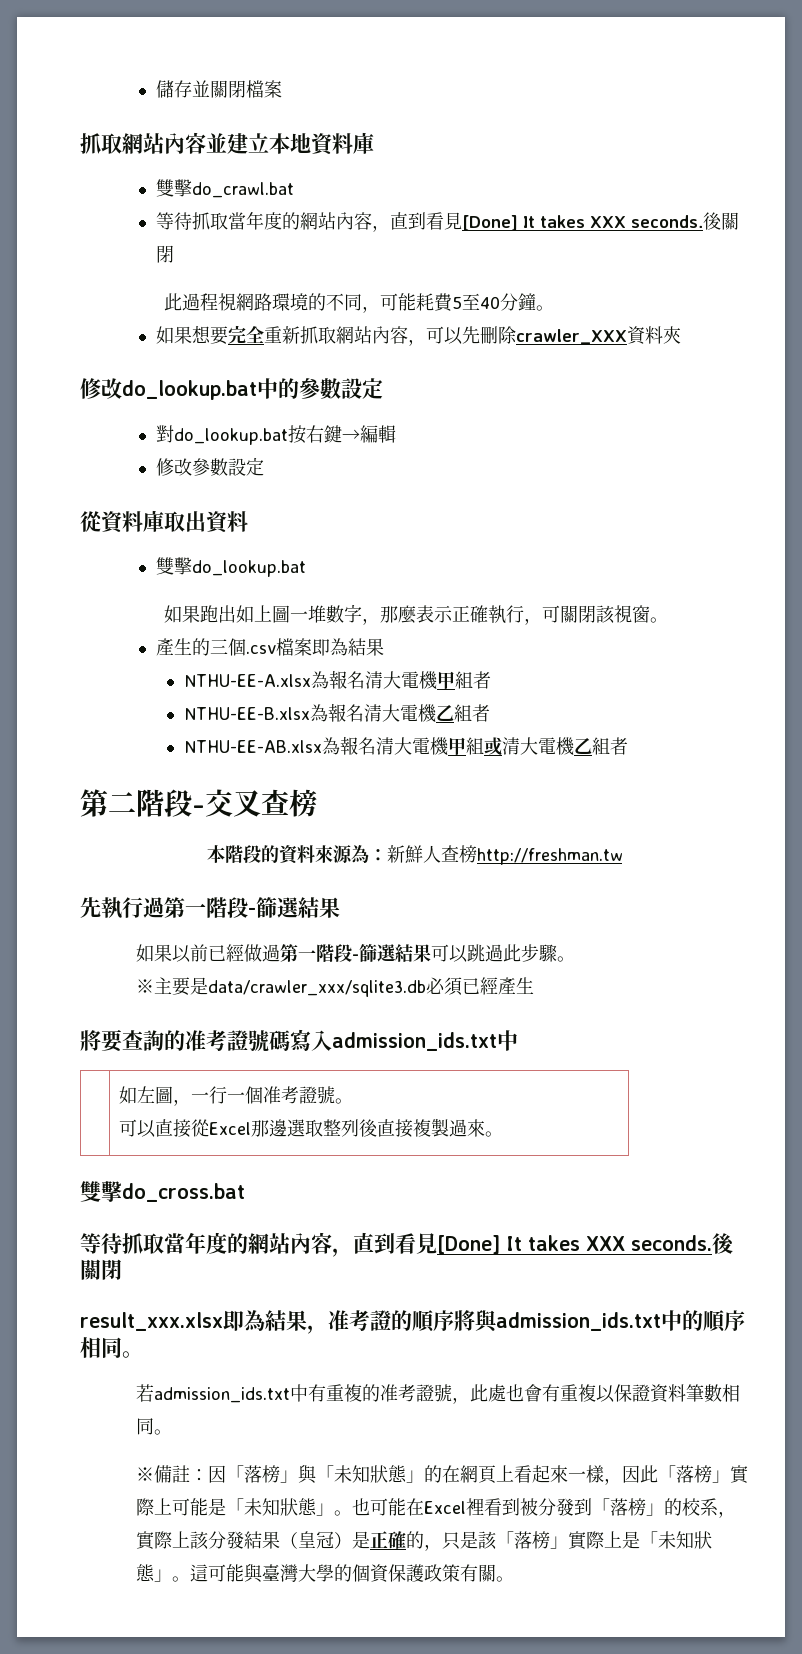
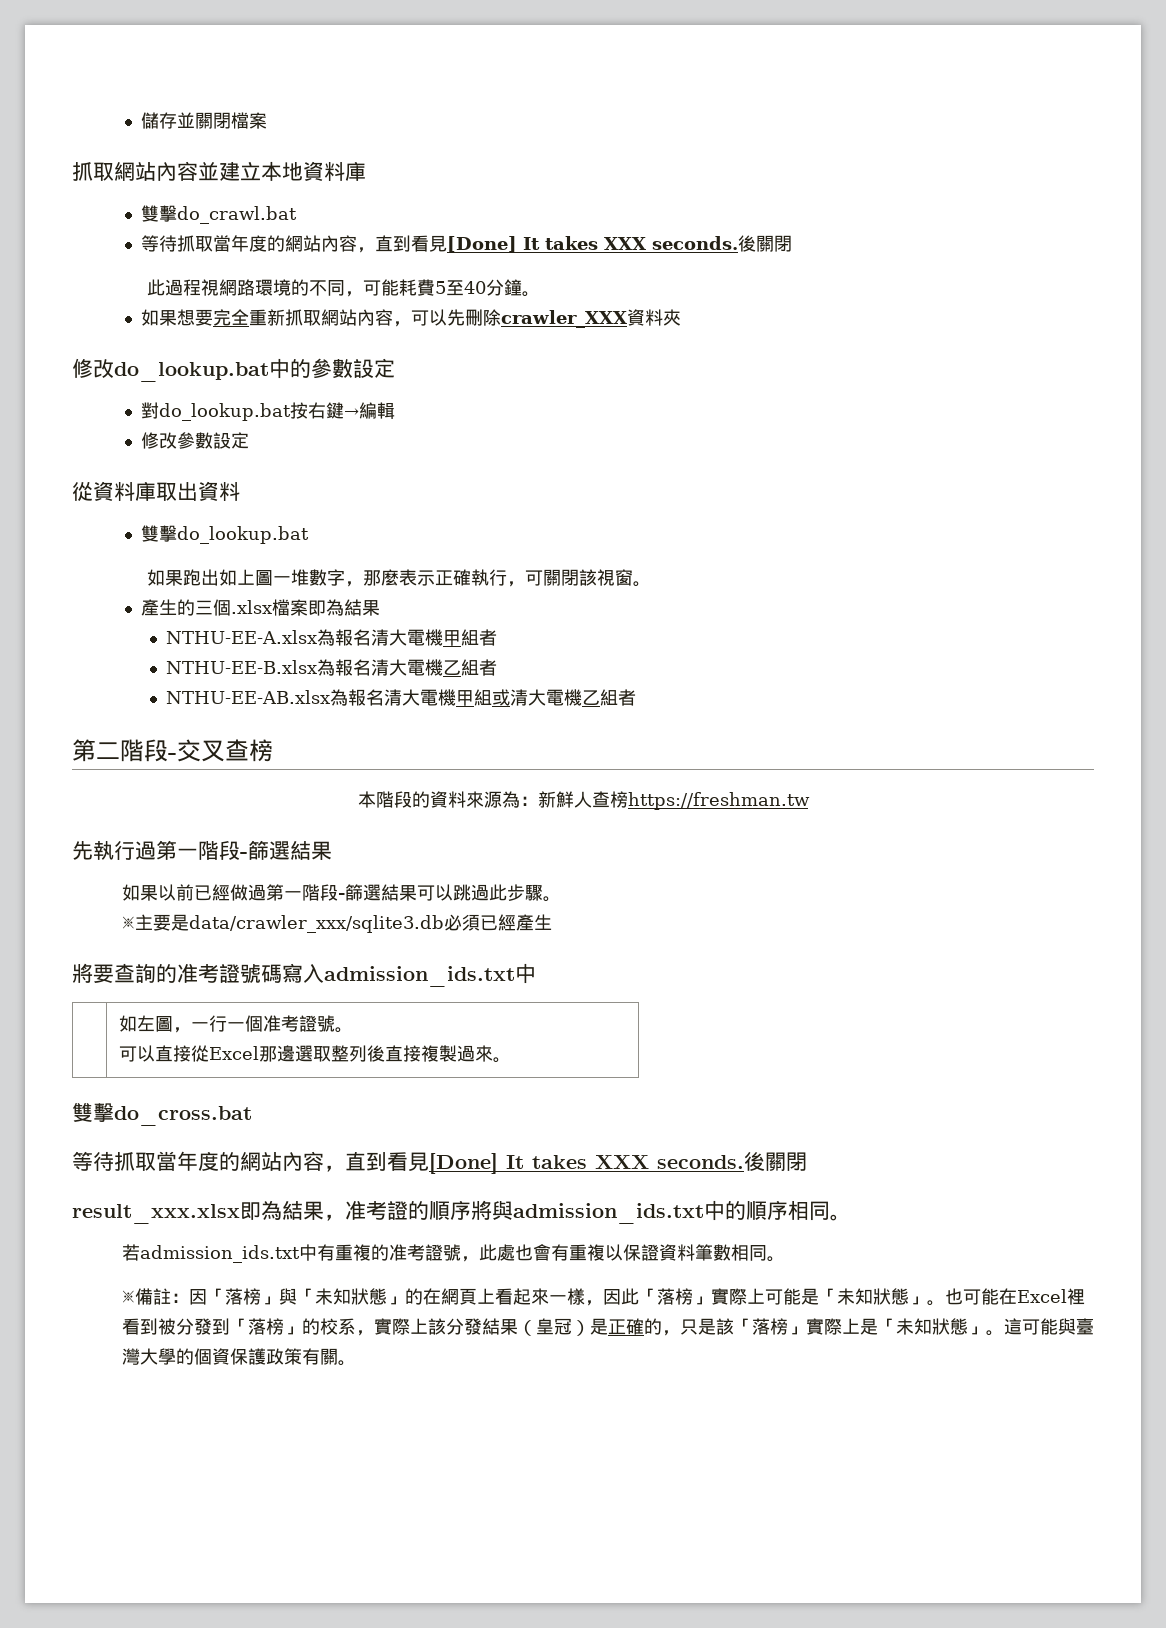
- 產生的三個.csv檔案即為結果
+ 產生的三個.xlsx檔案即為結果
- 本階段的資料來源為：新鮮人查榜http://freshman.tw
+ 本階段的資料來源為：新鮮人查榜https://freshman.tw

